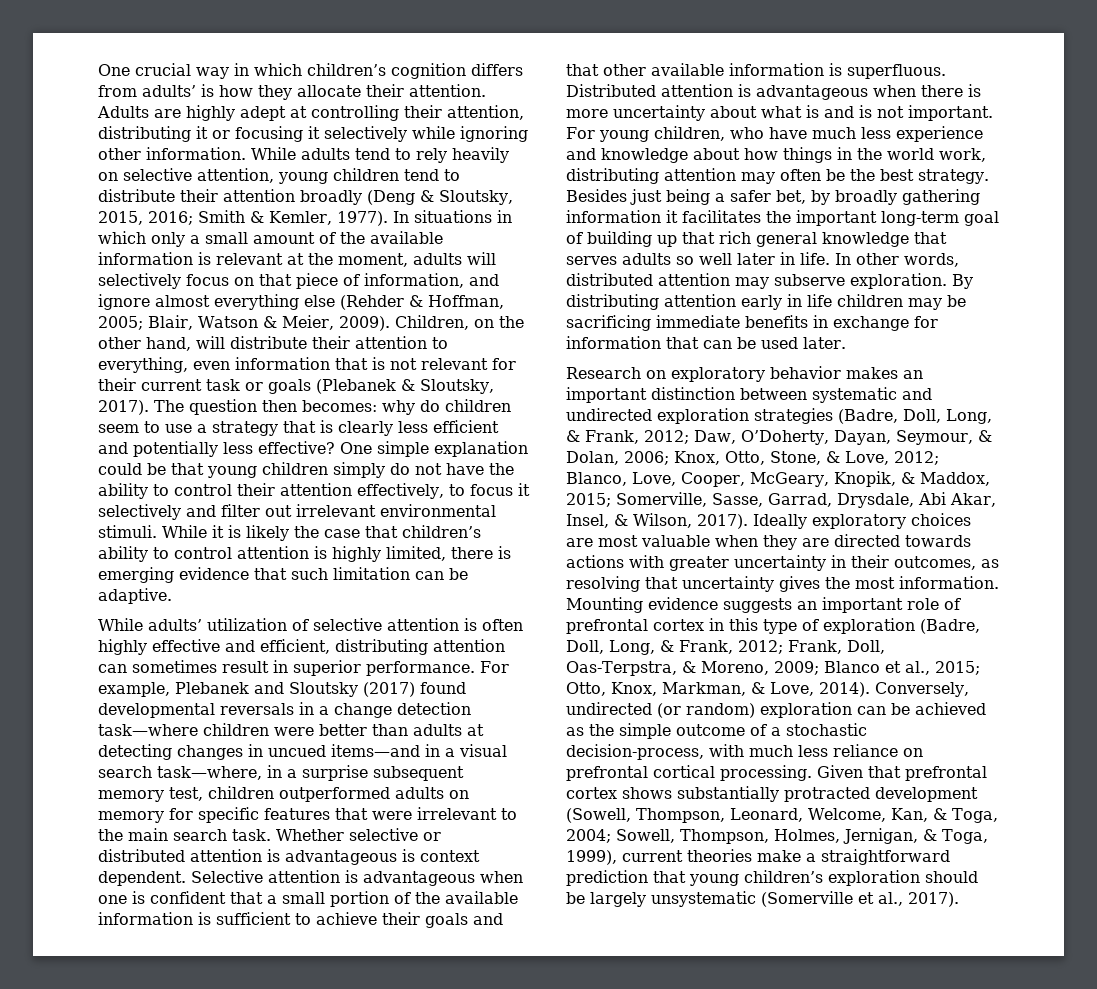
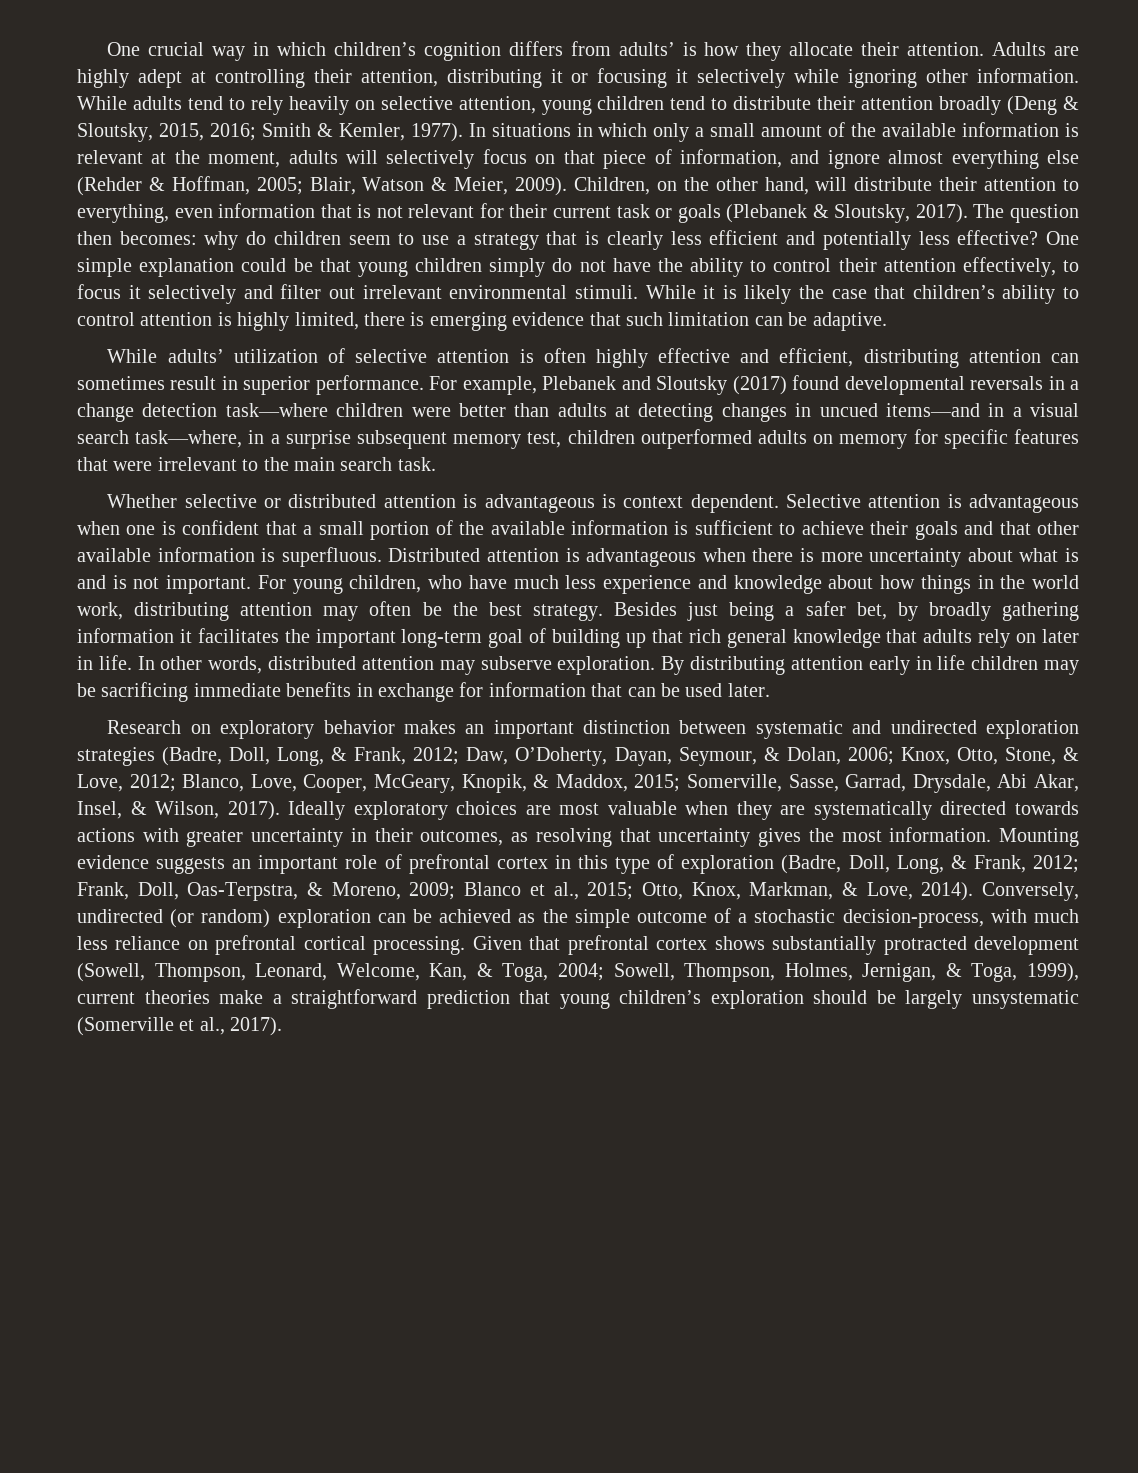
- For example, Plebanek and Sloutsky (2017) found developmental reversals in a change detection task—where children were better than adults at detecting changes in uncued items—and in a visual search task—where, in a surprise subsequent memory test, children outperformed adults on memory for specific features that were irrelevant to the main search task. Whether selective or distributed attention is advantageous is context dependent.
+ For example, Plebanek and Sloutsky (2017) found developmental reversals in a change detection task—where children were better than adults at detecting changes in uncued items—and in a visual search task—where, in a surprise subsequent memory test, children outperformed adults on memory for specific features that were irrelevant to the main search task.
+ Whether selective or distributed attention is advantageous is context dependent.
- Besides just being a safer bet, by broadly gathering information it facilitates the important long-term goal of building up that rich general knowledge that serves adults so well later in life.
+ Besides just being a safer bet, by broadly gathering information it facilitates the important long-term goal of building up that rich general knowledge that adults rely on later in life.
- Ideally exploratory choices are most valuable when they are directed towards actions with greater uncertainty in their outcomes, as resolving that uncertainty gives the most information.
+ Ideally exploratory choices are most valuable when they are systematically directed towards actions with greater uncertainty in their outcomes, as resolving that uncertainty gives the most information.

